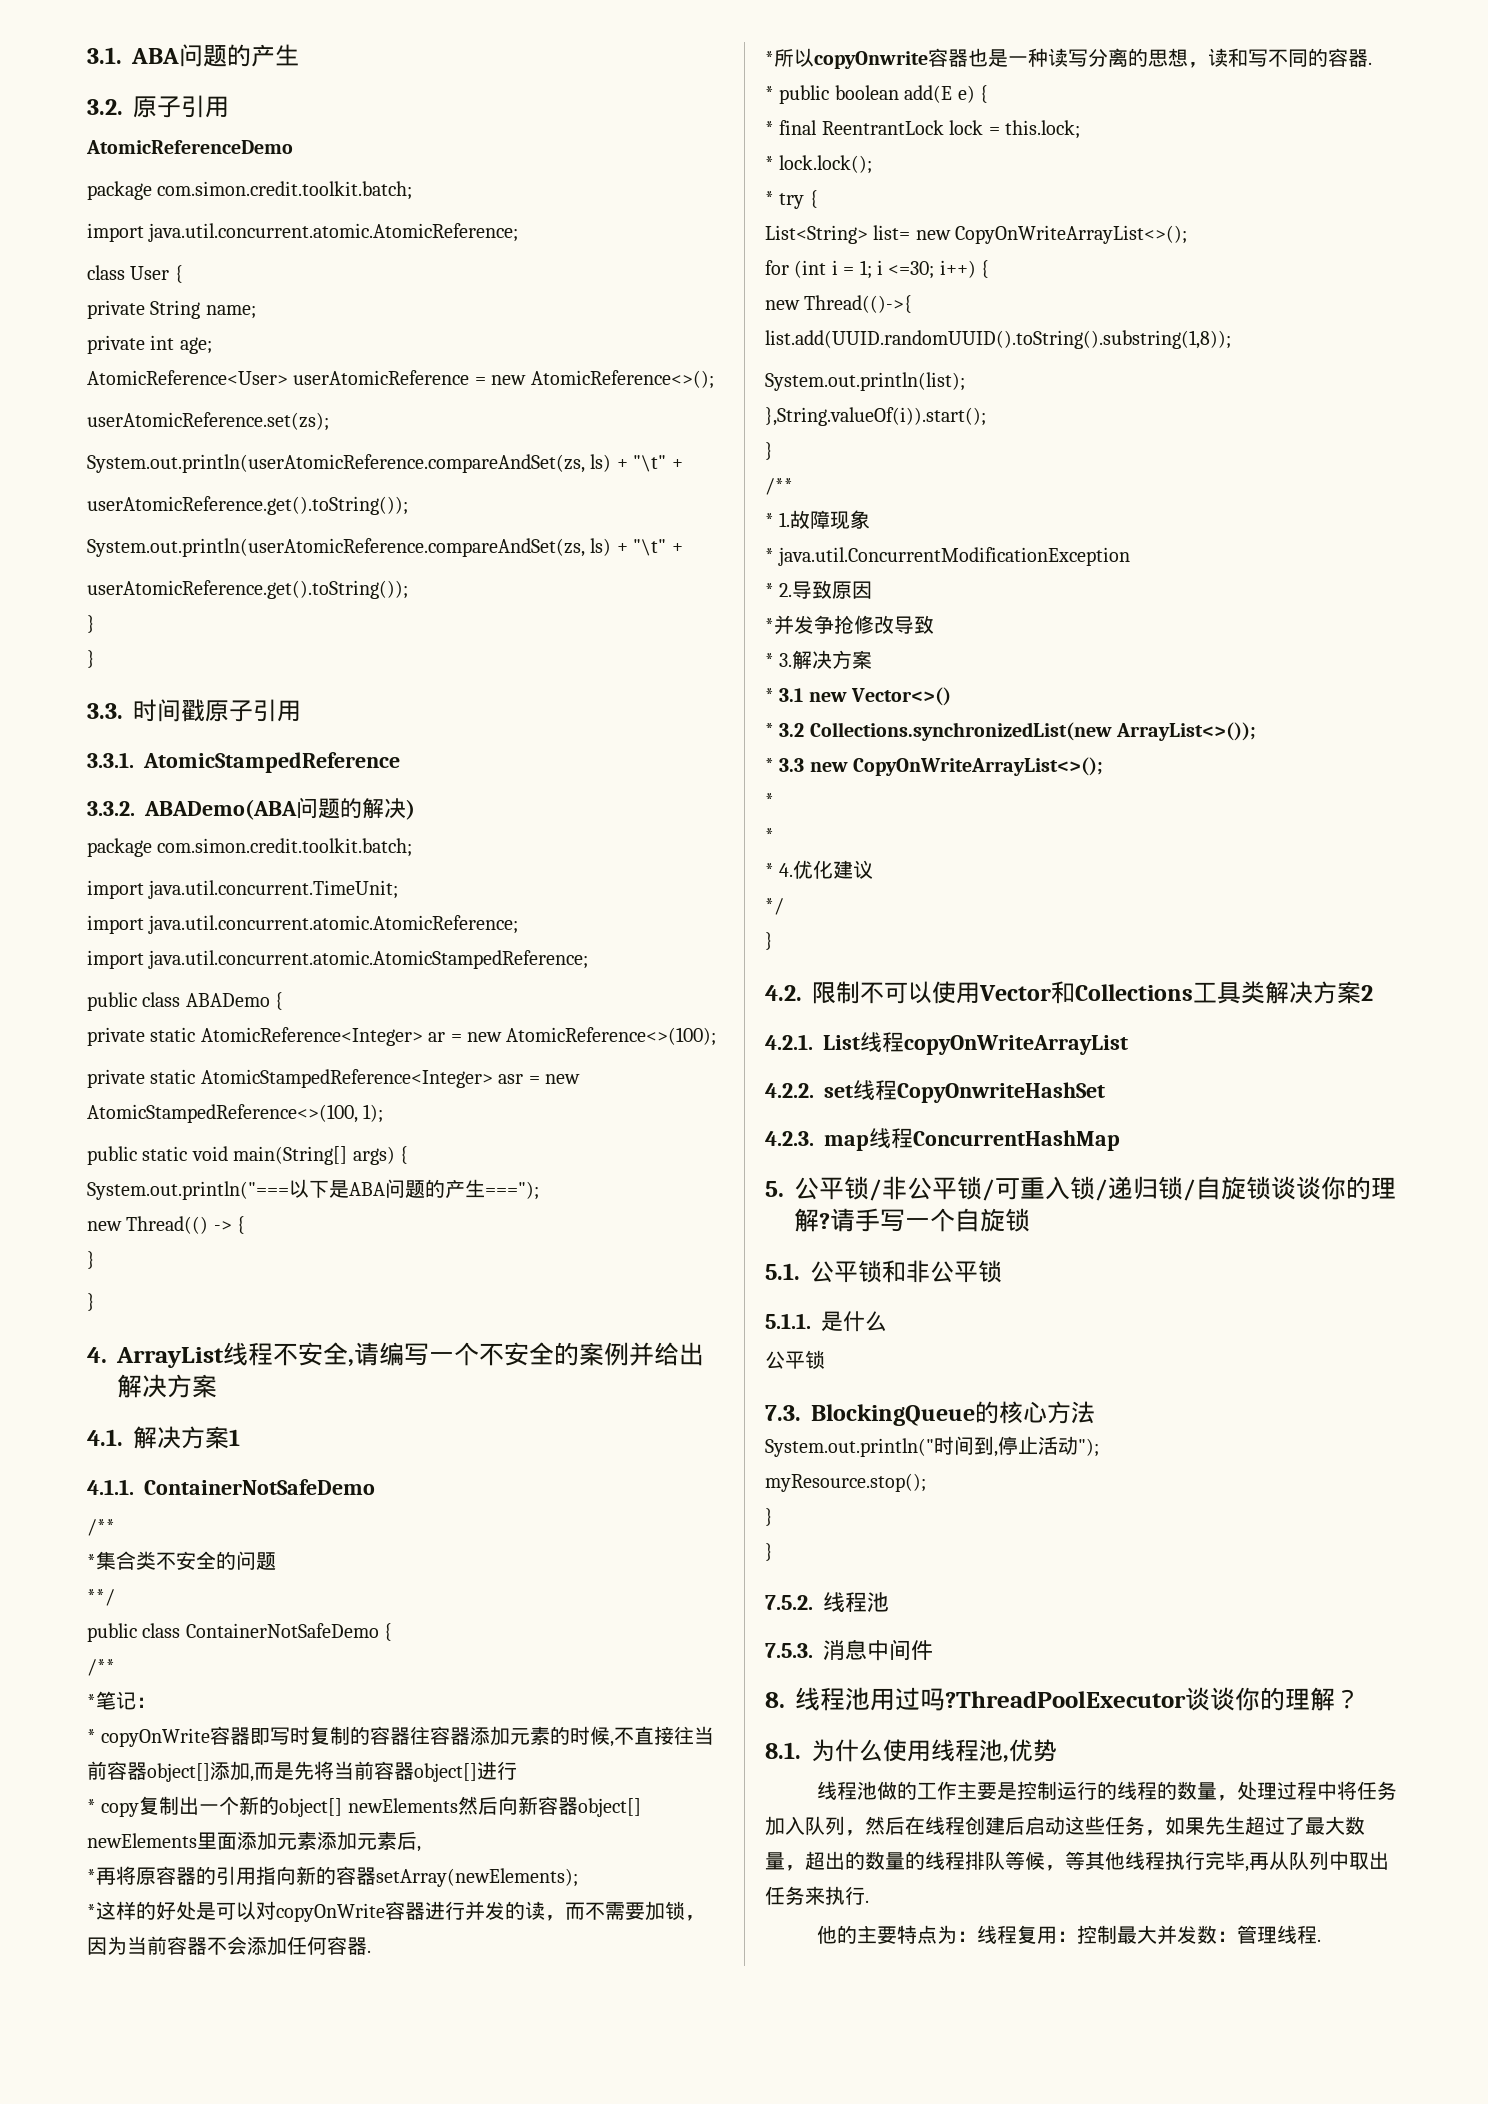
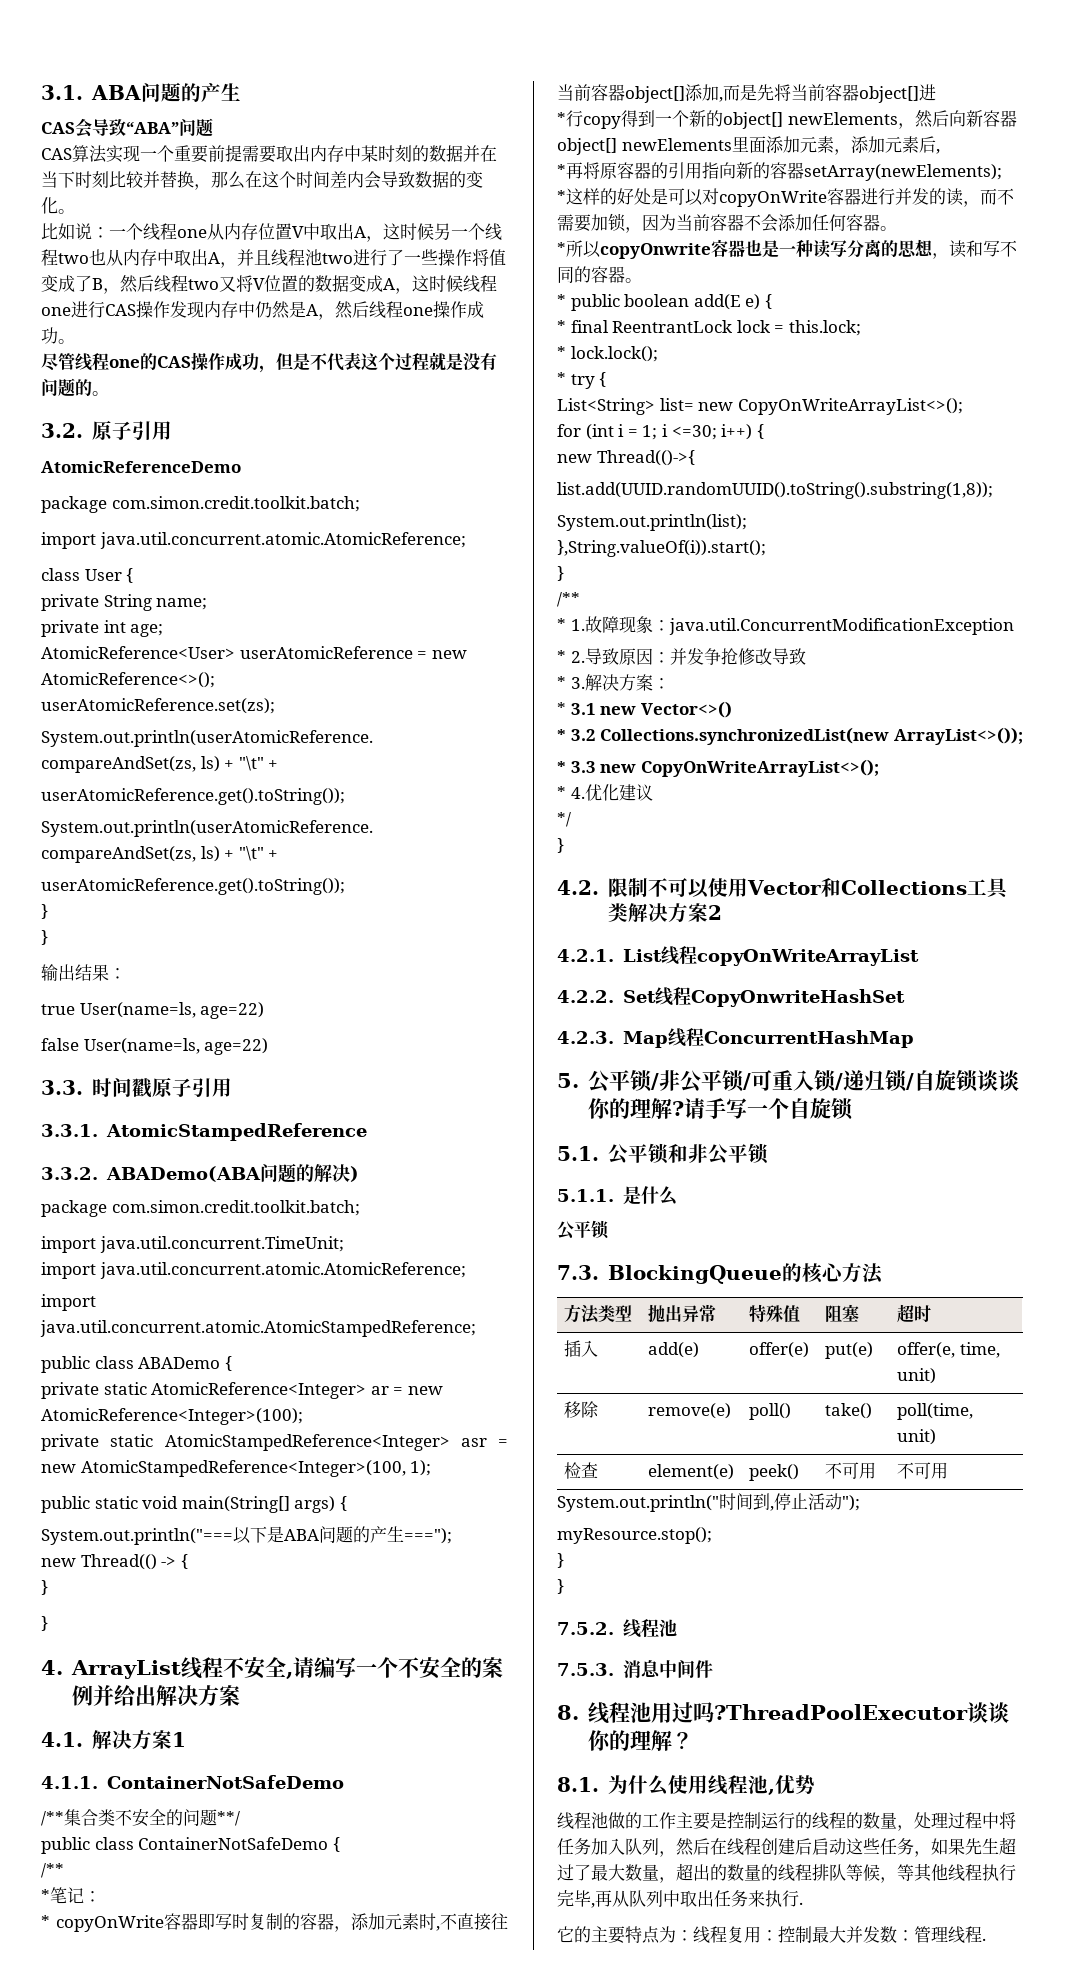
+ CAS会导致“ABA”问题
+ CAS算法实现一个重要前提需要取出内存中某时刻的数据并在当下时刻比较并替换，那么在这个时间差内会导致数据的变化。
+ 比如说：一个线程one从内存位置V中取出A，这时候另一个线程two也从内存中取出A，并且线程池two进行了一些操作将值变成了B，然后线程two又将V位置的数据变成A，这时候线程one进行CAS操作发现内存中仍然是A，然后线程one操作成功。
+ 尽管线程one的CAS操作成功，但是不代表这个过程就是没有问题的。
+ 输出结果：
+ true User(name=ls, age=22)
+ false User(name=ls, age=22)
- private static AtomicReference<Integer> ar = new AtomicReference<>(100);
+ private static AtomicReference<Integer> ar = new AtomicReference<Integer>(100);
- private static AtomicStampedReference<Integer> asr = new AtomicStampedReference<>(100, 1);
+ private static AtomicStampedReference<Integer> asr = new AtomicStampedReference<Integer>(100, 1);
  4.1.1. ContainerNotSafeDemo
- /**
- *集合类不安全的问题
- **/
+ /**集合类不安全的问题**/
- * copyOnWrite容器即写时复制的容器往容器添加元素的时候,不直接往当前容器object[]添加,而是先将当前容器object[]进行
- * copy复制出一个新的object[] newElements然后向新容器object[] newElements里面添加元素添加元素后,
+ * copyOnWrite容器即写时复制的容器，添加元素时,不直接往当前容器object[]添加,而是先将当前容器object[]进
+ *行copy得到一个新的object[] newElements，然后向新容器object[] newElements里面添加元素，添加元素后,
- *这样的好处是可以对copyOnWrite容器进行并发的读，而不需要加锁，因为当前容器不会添加任何容器.
+ *这样的好处是可以对copyOnWrite容器进行并发的读，而不需要加锁，因为当前容器不会添加任何容器。
- *所以copyOnwrite容器也是一种读写分离的思想，读和写不同的容器.
+ *所以copyOnwrite容器也是一种读写分离的思想，读和写不同的容器。
- * 1.故障现象
- * java.util.ConcurrentModificationException
+ * 1.故障现象：java.util.ConcurrentModificationException
- * 2.导致原因
- *并发争抢修改导致
+ * 2.导致原因：并发争抢修改导致
- * 3.解决方案
+ * 3.解决方案：
  * 3.3 new CopyOnWriteArrayList<>();
- *
- *
- 4.2.2. set线程CopyOnwriteHashSet
+ 4.2.2. Set线程CopyOnwriteHashSet
- 4.2.3. map线程ConcurrentHashMap
+ 4.2.3. Map线程ConcurrentHashMap
+ 方法类型 | 抛出异常 | 特殊值 | 阻塞 | 超时
+ 插入 | add(e) | offer(e) | put(e) | offer(e, time, unit)
+ 移除 | remove(e) | poll() | take() | poll(time, unit)
+ 检查 | element(e) | peek() | 不可用 | 不可用
- 他的主要特点为：线程复用：控制最大并发数：管理线程.
+ 它的主要特点为：线程复用：控制最大并发数：管理线程.

